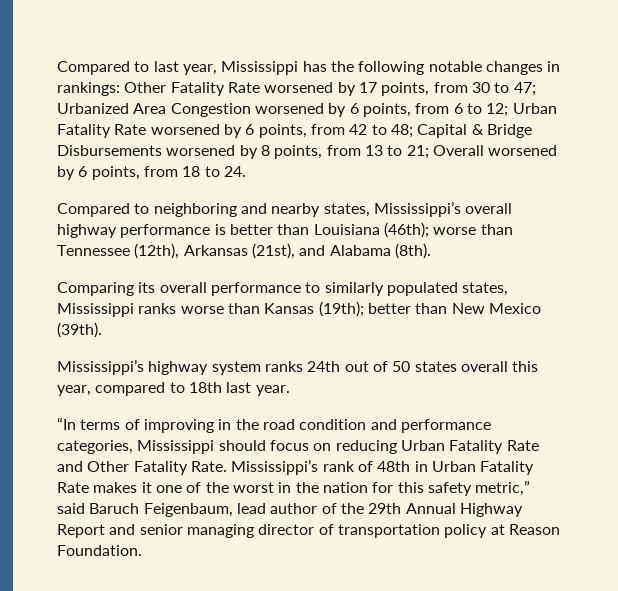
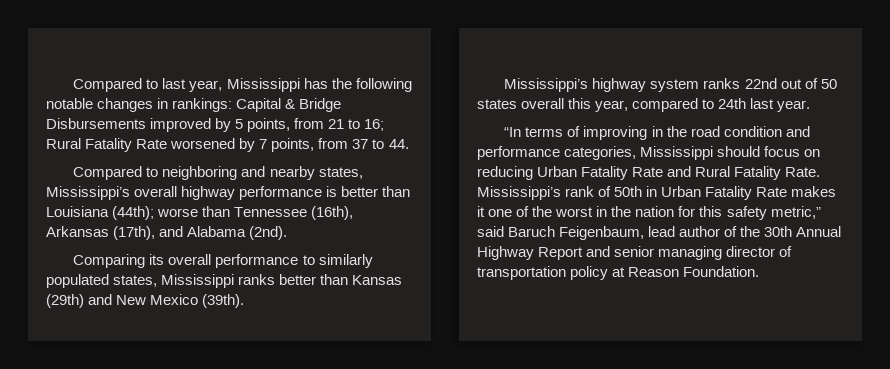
- Compared to last year, Mississippi has the following notable changes in rankings: Other Fatality Rate worsened by 17 points, from 30 to 47; Urbanized Area Congestion worsened by 6 points, from 6 to 12; Urban Fatality Rate worsened by 6 points, from 42 to 48; Capital & Bridge Disbursements worsened by 8 points, from 13 to 21; Overall worsened by 6 points, from 18 to 24.
+ Compared to last year, Mississippi has the following notable changes in rankings: Capital & Bridge Disbursements improved by 5 points, from 21 to 16; Rural Fatality Rate worsened by 7 points, from 37 to 44.
- Compared to neighboring and nearby states, Mississippi’s overall highway performance is better than Louisiana (46th); worse than Tennessee (12th), Arkansas (21st), and Alabama (8th).
+ Compared to neighboring and nearby states, Mississippi’s overall highway performance is better than Louisiana (44th); worse than Tennessee (16th), Arkansas (17th), and Alabama (2nd).
- Comparing its overall performance to similarly populated states, Mississippi ranks worse than Kansas (19th); better than New Mexico (39th).
+ Comparing its overall performance to similarly populated states, Mississippi ranks better than Kansas (29th) and New Mexico (39th).
- Mississippi’s highway system ranks 24th out of 50 states overall this year, compared to 18th last year.
+ Mississippi’s highway system ranks 22nd out of 50 states overall this year, compared to 24th last year.
- “In terms of improving in the road condition and performance categories, Mississippi should focus on reducing Urban Fatality Rate and Other Fatality Rate.
+ “In terms of improving in the road condition and performance categories, Mississippi should focus on reducing Urban Fatality Rate and Rural Fatality Rate.
- Mississippi’s rank of 48th in Urban Fatality Rate makes it one of the worst in the nation for this safety metric,” said Baruch Feigenbaum, lead author of the 29th Annual Highway Report and senior managing director of transportation policy at Reason Foundation.
+ Mississippi’s rank of 50th in Urban Fatality Rate makes it one of the worst in the nation for this safety metric,” said Baruch Feigenbaum, lead author of the 30th Annual Highway Report and senior managing director of transportation policy at Reason Foundation.

